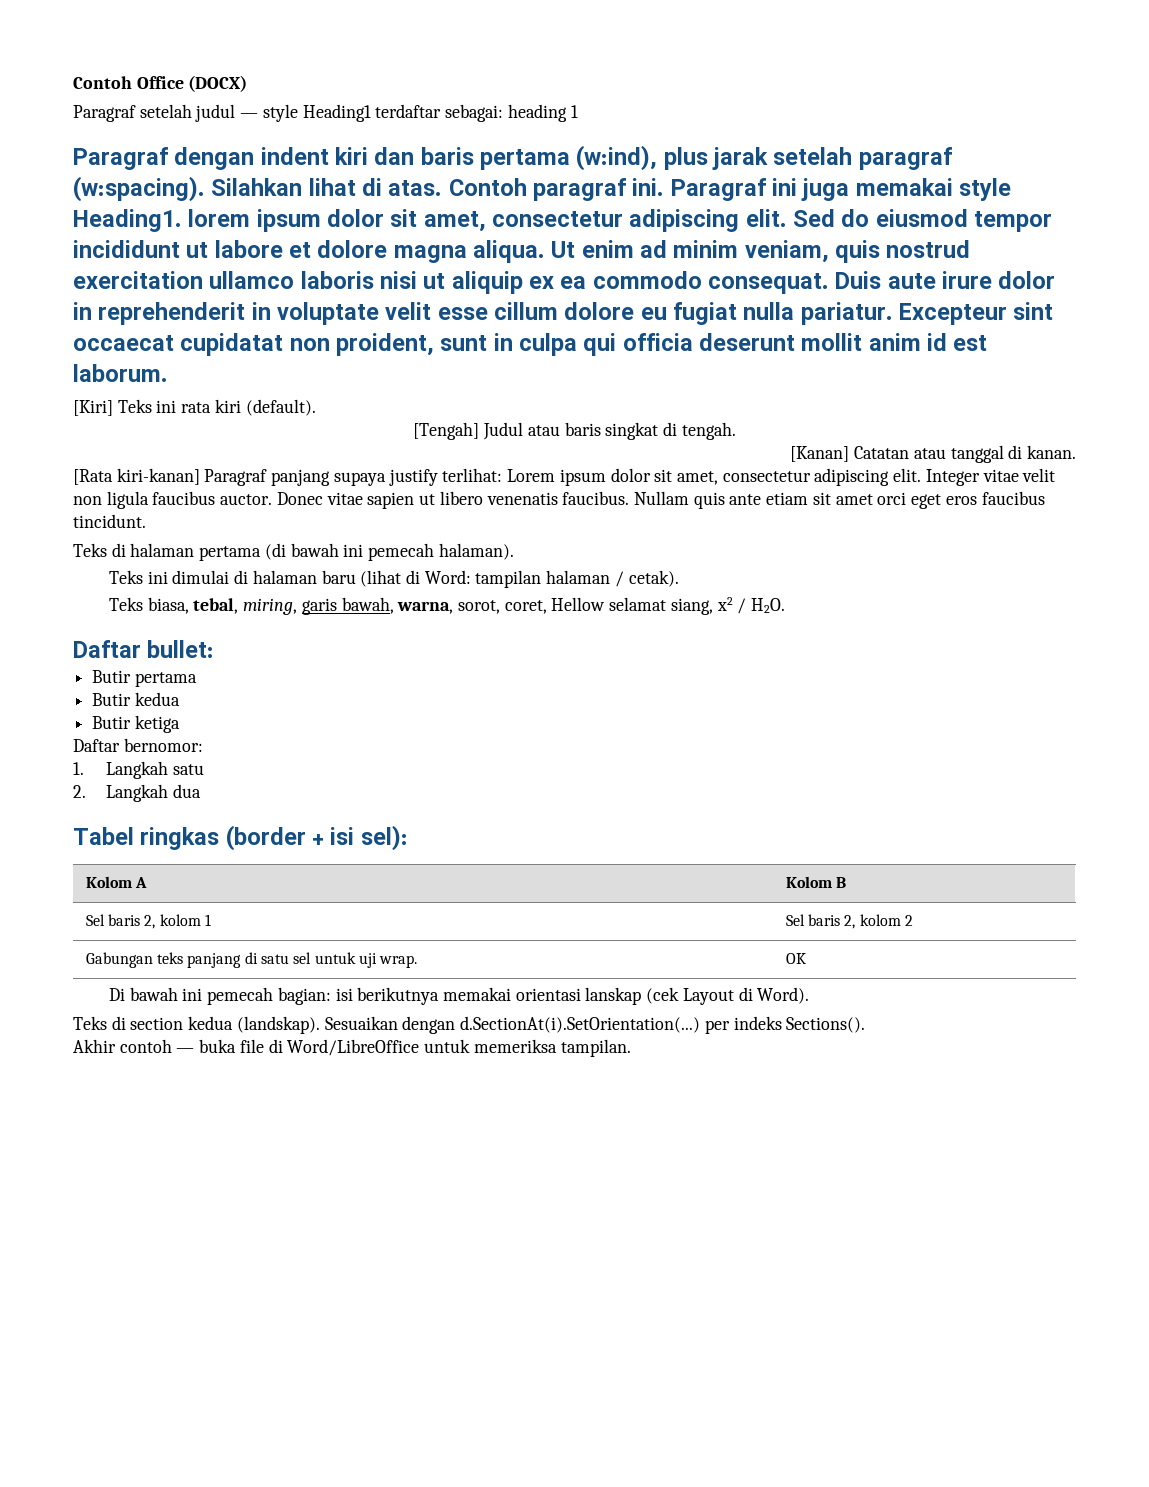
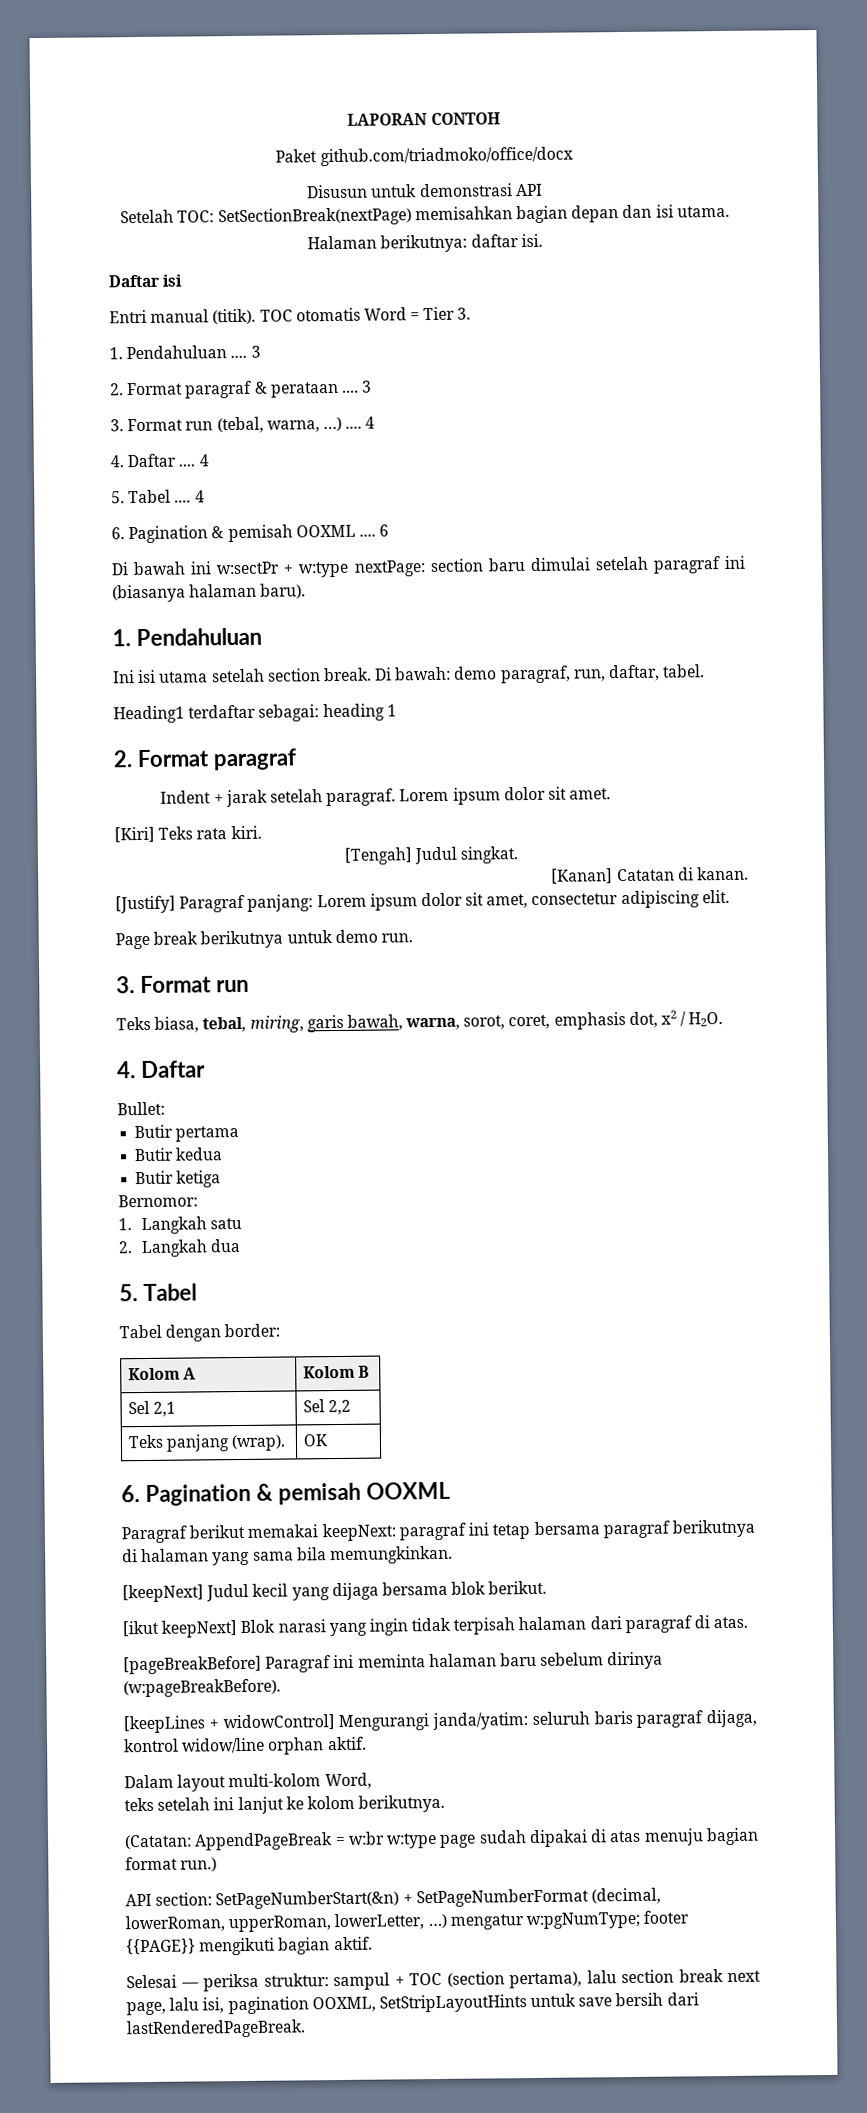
- Contoh Office (DOCX)
- Paragraf setelah judul — style Heading1 terdaftar sebagai: heading 1
- Paragraf dengan indent kiri dan baris pertama (w:ind), plus jarak setelah paragraf (w:spacing). Silahkan lihat di atas. Contoh paragraf ini. Paragraf ini juga memakai style Heading1. lorem ipsum dolor sit amet, consectetur adipiscing elit. Sed do eiusmod tempor incididunt ut labore et dolore magna aliqua. Ut enim ad minim veniam, quis nostrud exercitation ullamco laboris nisi ut aliquip ex ea commodo consequat. Duis aute irure dolor in reprehenderit in voluptate velit esse cillum dolore eu fugiat nulla pariatur. Excepteur sint occaecat cupidatat non proident, sunt in culpa qui officia deserunt mollit anim id est laborum.
- [Kiri] Teks ini rata kiri (default).
- [Tengah] Judul atau baris singkat di tengah.
+ LAPORAN CONTOH
+ Paket github.com/triadmoko/office/docx
+ Disusun untuk demonstrasi API
+ Setelah TOC: SetSectionBreak(nextPage) memisahkan bagian depan dan isi utama.
+ Halaman berikutnya: daftar isi.
+ Daftar isi
+ Entri manual (titik). TOC otomatis Word = Tier 3.
+ 1. Pendahuluan .... 3
+ 2. Format paragraf & perataan .... 3
+ 3. Format run (tebal, warna, …) .... 4
+ 4. Daftar .... 4
+ 5. Tabel .... 4
+ 6. Pagination & pemisah OOXML .... 6
+ Di bawah ini w:sectPr + w:type nextPage: section baru dimulai setelah paragraf ini (biasanya halaman baru).
+ 1. Pendahuluan
+ Ini isi utama setelah section break. Di bawah: demo paragraf, run, daftar, tabel.
+ Heading1 terdaftar sebagai: heading 1
+ 2. Format paragraf
+ Indent + jarak setelah paragraf. Lorem ipsum dolor sit amet.
+ [Kiri] Teks rata kiri.
+ [Tengah] Judul singkat.
- [Kanan] Catatan atau tanggal di kanan.
+ [Kanan] Catatan di kanan.
- [Rata kiri-kanan] Paragraf panjang supaya justify terlihat: Lorem ipsum dolor sit amet, consectetur adipiscing elit. Integer vitae velit non ligula faucibus auctor. Donec vitae sapien ut libero venenatis faucibus. Nullam quis ante etiam sit amet orci eget eros faucibus tincidunt.
- Teks di halaman pertama (di bawah ini pemecah halaman).
- Teks ini dimulai di halaman baru (lihat di Word: tampilan halaman / cetak).
+ [Justify] Paragraf panjang: Lorem ipsum dolor sit amet, consectetur adipiscing elit.
+ Page break berikutnya untuk demo run.
+ 3. Format run
- Teks biasa, tebal, miring, garis bawah, warna, sorot, coret, Hellow selamat siang, x2 / H2O.
- Daftar bullet:
+ Teks biasa, tebal, miring, garis bawah, warna, sorot, coret, emphasis dot, x2 / H2O.
+ 4. Daftar
+ Bullet:
- Daftar bernomor:
+ Bernomor:
  2. Langkah dua
- Tabel ringkas (border + isi sel):
+ 5. Tabel
+ Tabel dengan border:
- Sel baris 2, kolom 1 | Sel baris 2, kolom 2
- Gabungan teks panjang di satu sel untuk uji wrap. | OK
- Di bawah ini pemecah bagian: isi berikutnya memakai orientasi lanskap (cek Layout di Word).
- Teks di section kedua (landskap). Sesuaikan dengan d.SectionAt(i).SetOrientation(...) per indeks Sections().
- Akhir contoh — buka file di Word/LibreOffice untuk memeriksa tampilan.
+ Sel 2,1 | Sel 2,2
+ Teks panjang (wrap). | OK
+ 6. Pagination & pemisah OOXML
+ Paragraf berikut memakai keepNext: paragraf ini tetap bersama paragraf berikutnya di halaman yang sama bila memungkinkan.
+ [keepNext] Judul kecil yang dijaga bersama blok berikut.
+ [ikut keepNext] Blok narasi yang ingin tidak terpisah halaman dari paragraf di atas.
+ [pageBreakBefore] Paragraf ini meminta halaman baru sebelum dirinya (w:pageBreakBefore).
+ [keepLines + widowControl] Mengurangi janda/yatim: seluruh baris paragraf dijaga, kontrol widow/line orphan aktif.
+ Dalam layout multi-kolom Word,
+ teks setelah ini lanjut ke kolom berikutnya.
+ (Catatan: AppendPageBreak = w:br w:type page sudah dipakai di atas menuju bagian format run.)
+ API section: SetPageNumberStart(&n) + SetPageNumberFormat (decimal, lowerRoman, upperRoman, lowerLetter, …) mengatur w:pgNumType; footer {{PAGE}} mengikuti bagian aktif.
+ Selesai — periksa struktur: sampul + TOC (section pertama), lalu section break next page, lalu isi, pagination OOXML, SetStripLayoutHints untuk save bersih dari lastRenderedPageBreak.

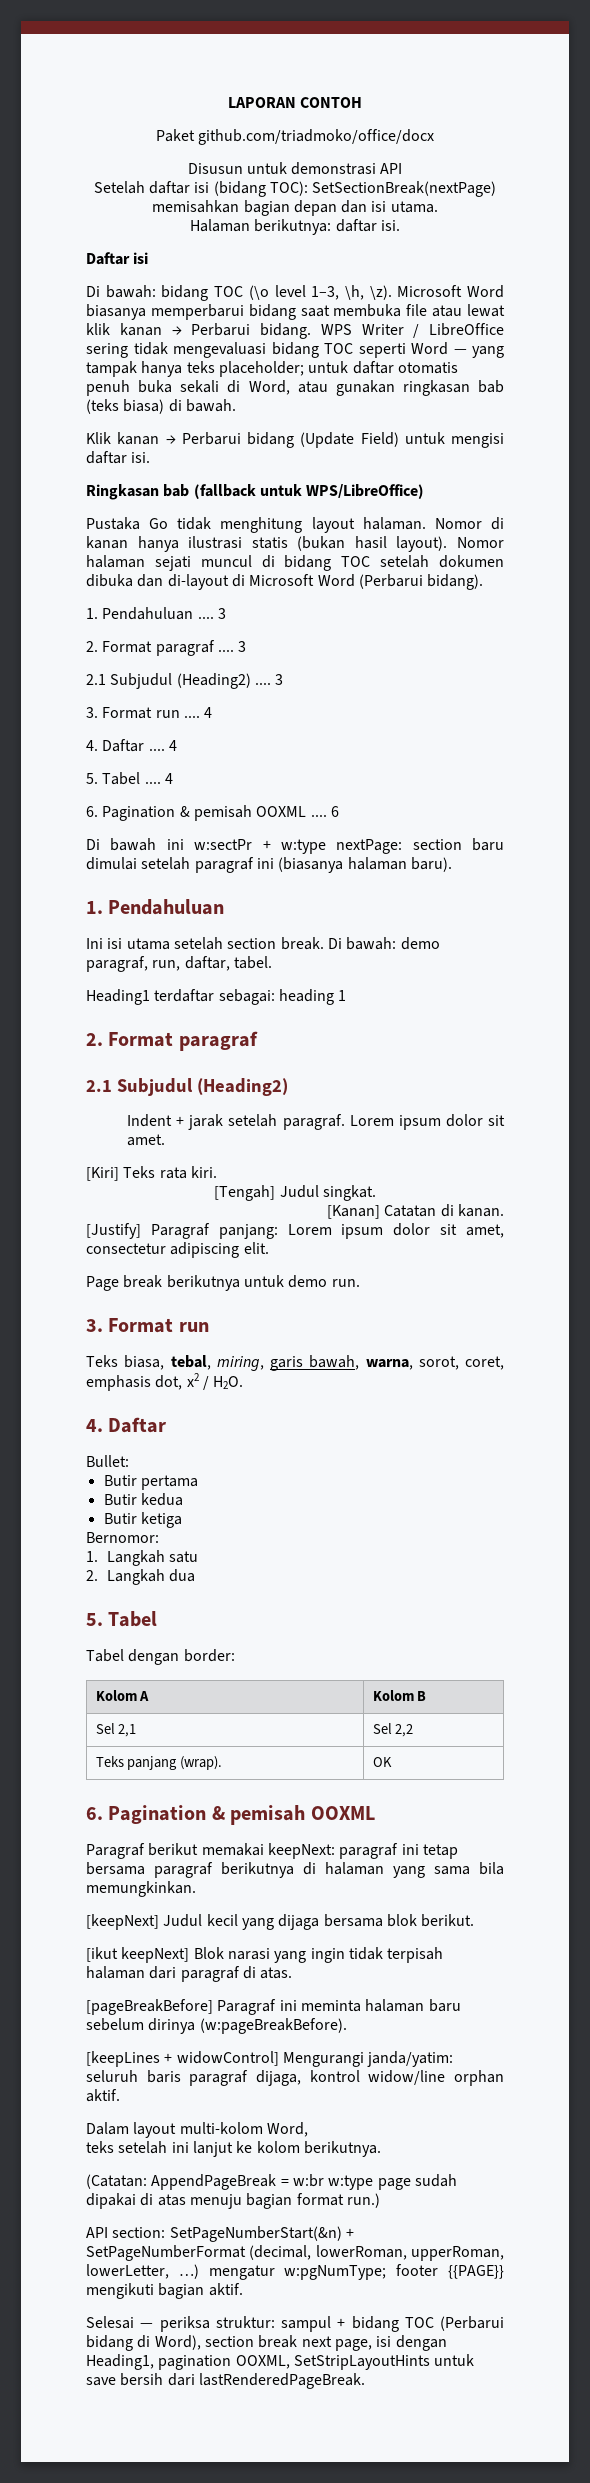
- Setelah TOC: SetSectionBreak(nextPage) memisahkan bagian depan dan isi utama.
+ Setelah daftar isi (bidang TOC): SetSectionBreak(nextPage) memisahkan bagian depan dan isi utama.
- Entri manual (titik). TOC otomatis Word = Tier 3.
+ Di bawah: bidang TOC (\o level 1–3, \h, \z). Microsoft Word biasanya memperbarui bidang saat membuka file atau lewat klik kanan → Perbarui bidang. WPS Writer / LibreOffice sering tidak mengevaluasi bidang TOC seperti Word — yang tampak hanya teks placeholder; untuk daftar otomatis penuh buka sekali di Word, atau gunakan ringkasan bab (teks biasa) di bawah.
+ Klik kanan → Perbarui bidang (Update Field) untuk mengisi daftar isi.
+ Ringkasan bab (fallback untuk WPS/LibreOffice)
+ Pustaka Go tidak menghitung layout halaman. Nomor di kanan hanya ilustrasi statis (bukan hasil layout). Nomor halaman sejati muncul di bidang TOC setelah dokumen dibuka dan di-layout di Microsoft Word (Perbarui bidang).
- 2. Format paragraf & perataan ....
+ 2. Format paragraf .... 3
+ 2.1 Subjudul (Heading2) ....
- 3. Format run (tebal, warna, …) ....
+ 3. Format run ....
  Heading1 terdaftar sebagai: heading 1
  2. Format paragraf
+ 2.1 Subjudul (Heading2)
- Selesai — periksa struktur: sampul + TOC (section pertama), lalu section break next page, lalu isi, pagination OOXML, SetStripLayoutHints untuk save bersih dari lastRenderedPageBreak.
+ Selesai — periksa struktur: sampul + bidang TOC (Perbarui bidang di Word), section break next page, isi dengan Heading1, pagination OOXML, SetStripLayoutHints untuk save bersih dari lastRenderedPageBreak.

